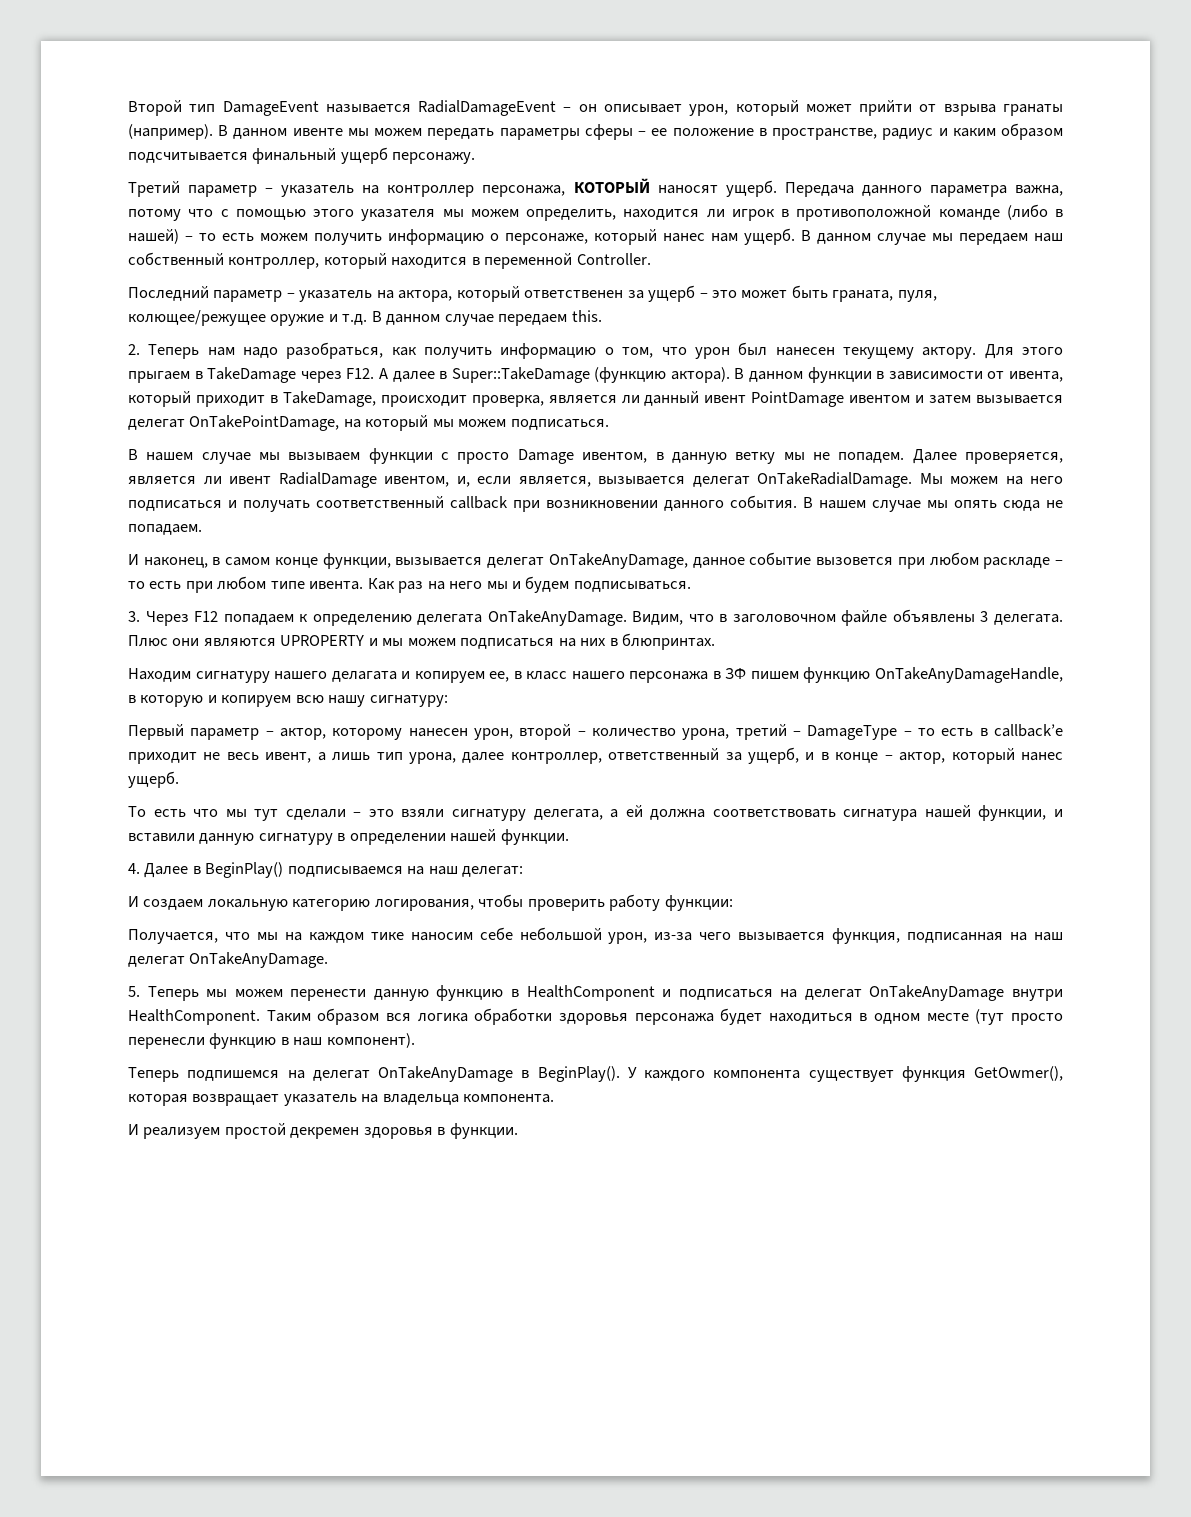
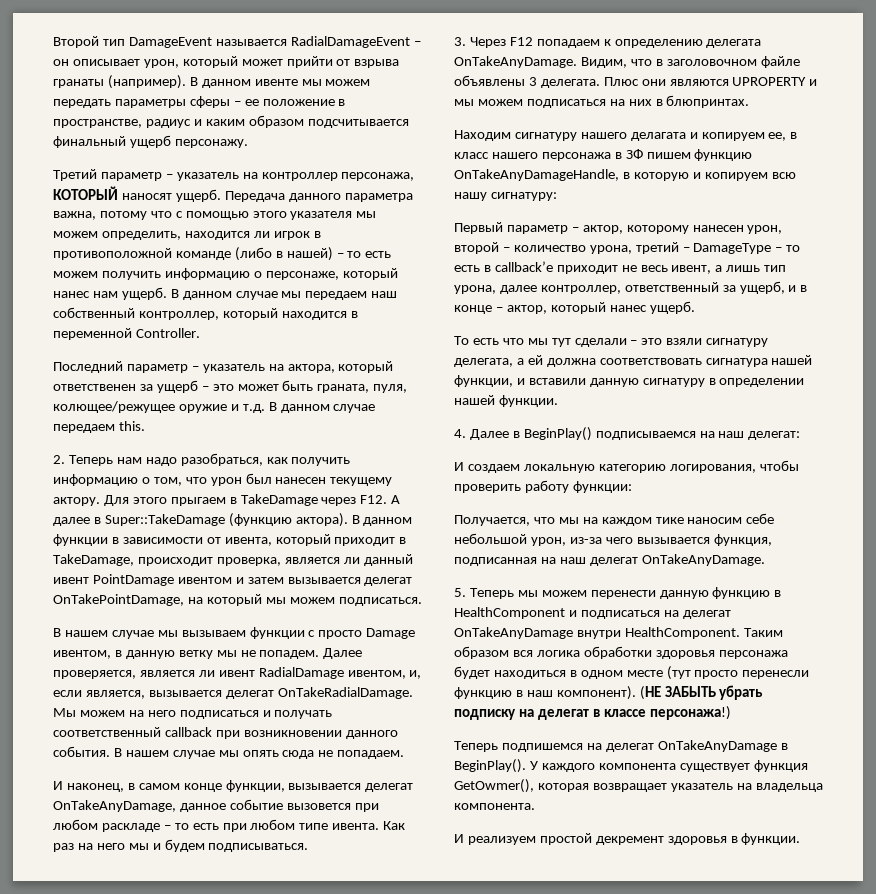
+ (НЕ ЗАБЫТЬ убрать подписку на делегат в классе персонажа!)
- И реализуем простой декремен здоровья в функции.
+ И реализуем простой декремент здоровья в функции.

